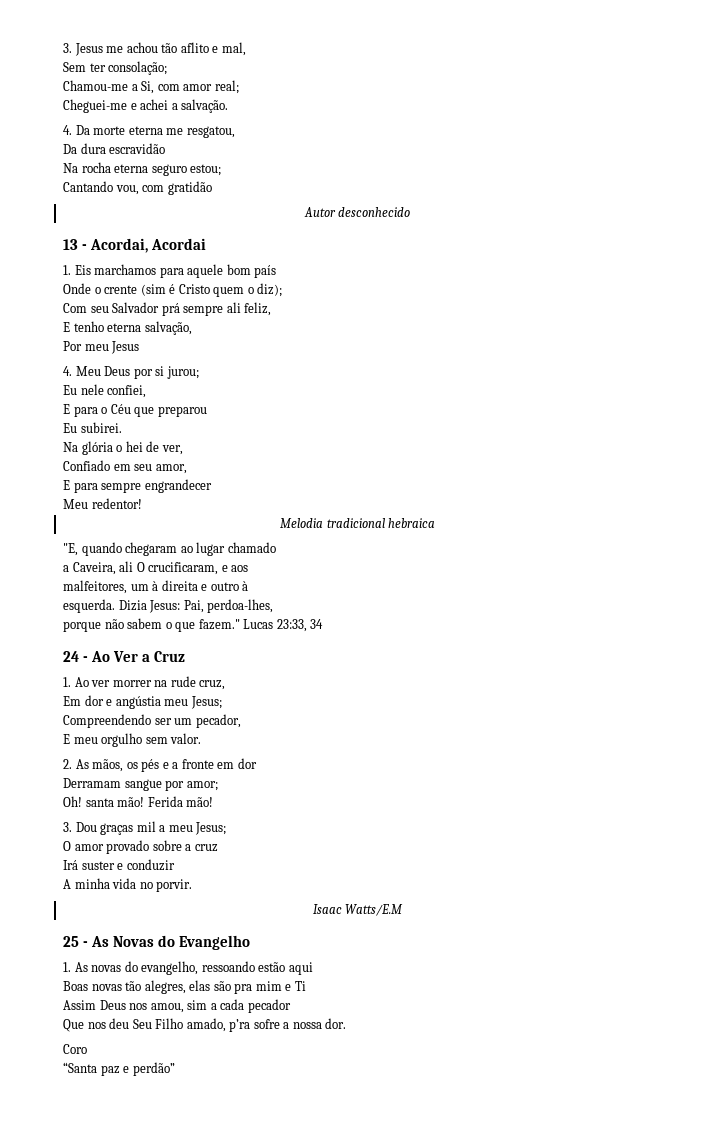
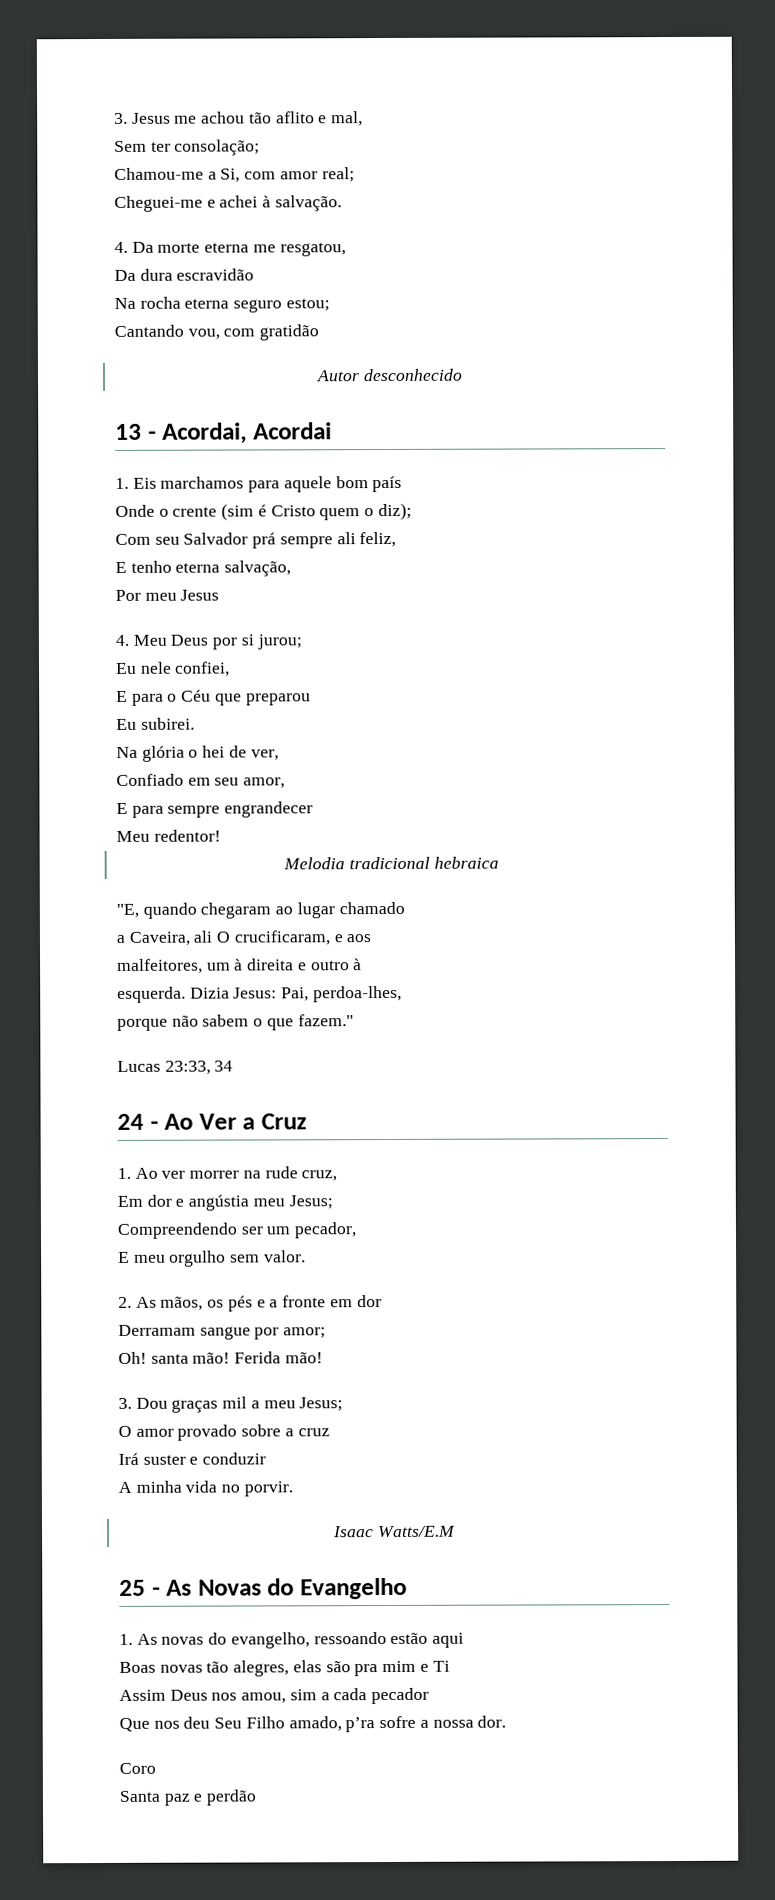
- Cheguei-me e achei a salvação.
+ Cheguei-me e achei à salvação.
- porque não sabem o que fazem." Lucas 23:33, 34
+ porque não sabem o que fazem."
+ Lucas 23:33, 34
- “Santa paz e perdão”
+ Santa paz e perdão

